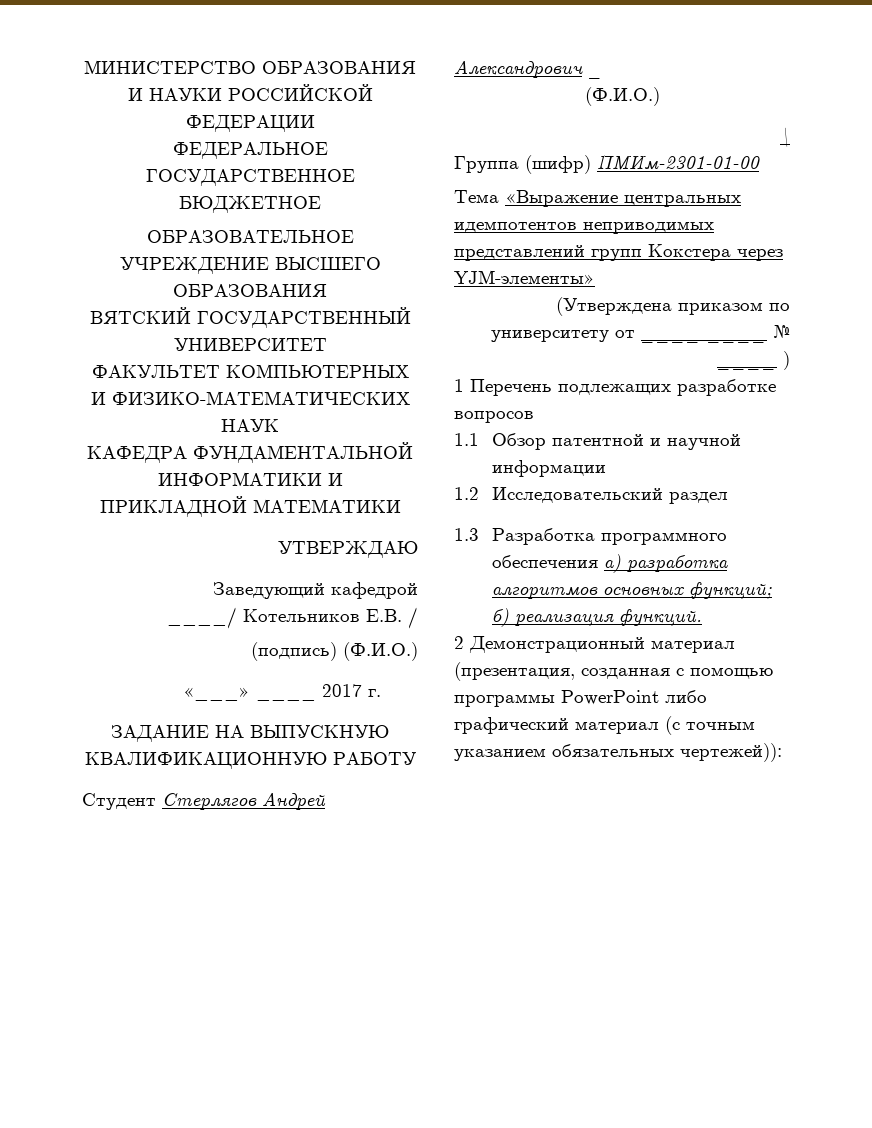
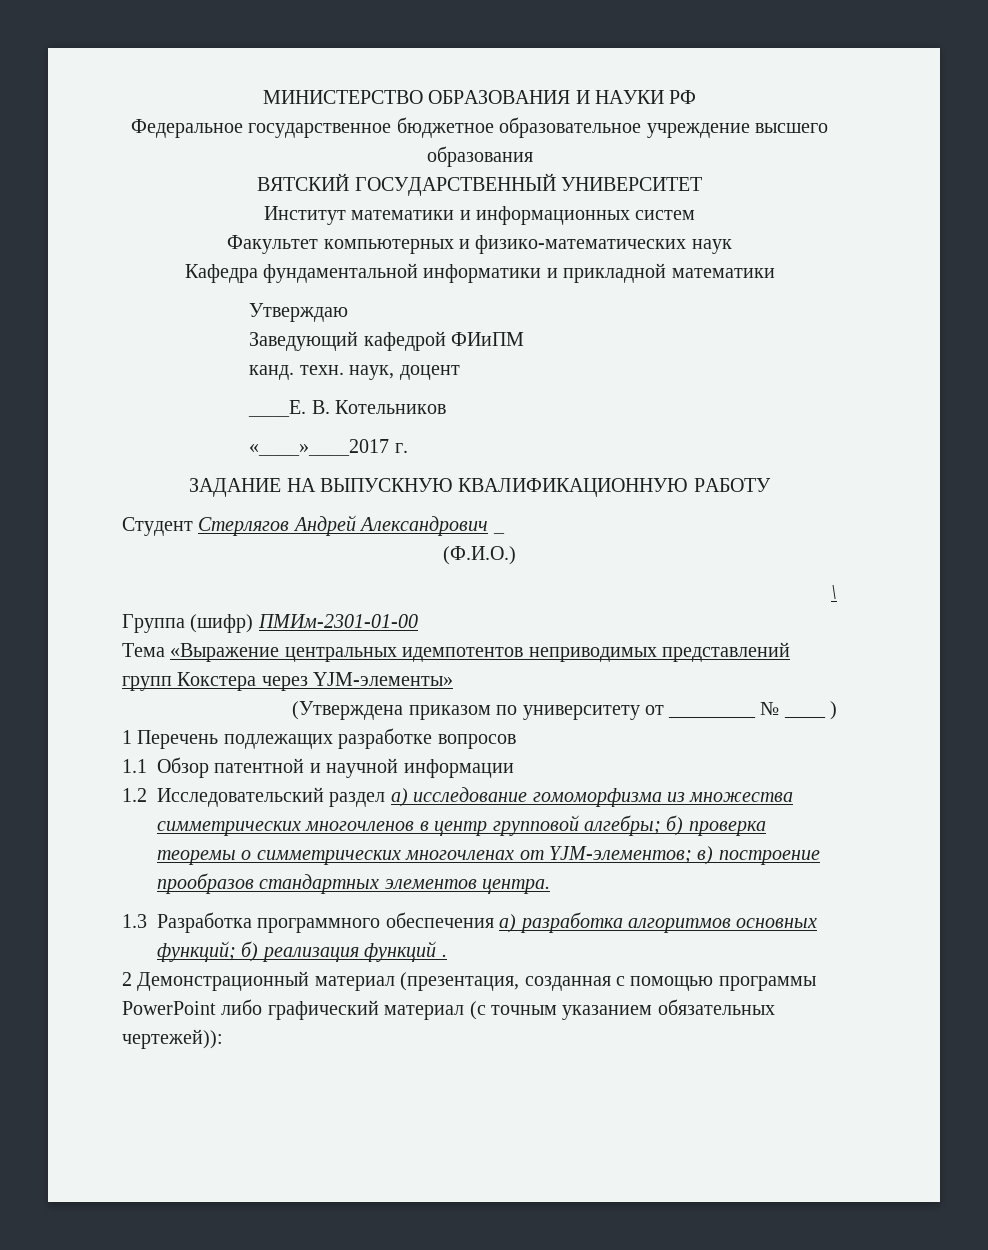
- МИНИСТЕРСТВО ОБРАЗОВАНИЯ И НАУКИ РОССИЙСКОЙ ФЕДЕРАЦИИ
- ФЕДЕРАЛЬНОЕ ГОСУДАРСТВЕННОЕ БЮДЖЕТНОЕ
- ОБРАЗОВАТЕЛЬНОЕ УЧРЕЖДЕНИЕ ВЫСШЕГО ОБРАЗОВАНИЯ
+ МИНИСТЕРСТВО ОБРАЗОВАНИЯ И НАУКИ РФ
+ Федеральное государственное бюджетное образовательное учреждение высшего образования
  ВЯТСКИЙ ГОСУДАРСТВЕННЫЙ УНИВЕРСИТЕТ
- ФАКУЛЬТЕТ КОМПЬЮТЕРНЫХ И ФИЗИКО-МАТЕМАТИЧЕСКИХ НАУК
- КАФЕДРА ФУНДАМЕНТАЛЬНОЙ ИНФОРМАТИКИ И ПРИКЛАДНОЙ МАТЕМАТИКИ
- УТВЕРЖДАЮ
- Заведующий кафедрой
- ____/ Котельников Е.В. /
- (подпись) (Ф.И.О.)
- «___» ____ 2017 г.
+ Институт математики и информационных систем
+ Факультет компьютерных и физико-математических наук
+ Кафедра фундаментальной информатики и прикладной математики
+ Утверждаю
+ Заведующий кафедрой ФИиПМ
+ канд. техн. наук, доцент
+ ____Е. В. Котельников
+ «____»____2017 г.
- 1.2 Исследовательский раздел
+ 1.2 Исследовательский раздел а) исследование гомоморфизма из множества симметрических многочленов в центр групповой алгебры; б) проверка теоремы о симметрических многочленах от YJM-элементов; в) построение прообразов стандартных элементов центра.
- 1.3 Разработка программного обеспечения а) разработка алгоритмов основных функций; б) реализация функций.
+ 1.3 Разработка программного обеспечения а) разработка алгоритмов основных функций; б) реализация функций .

